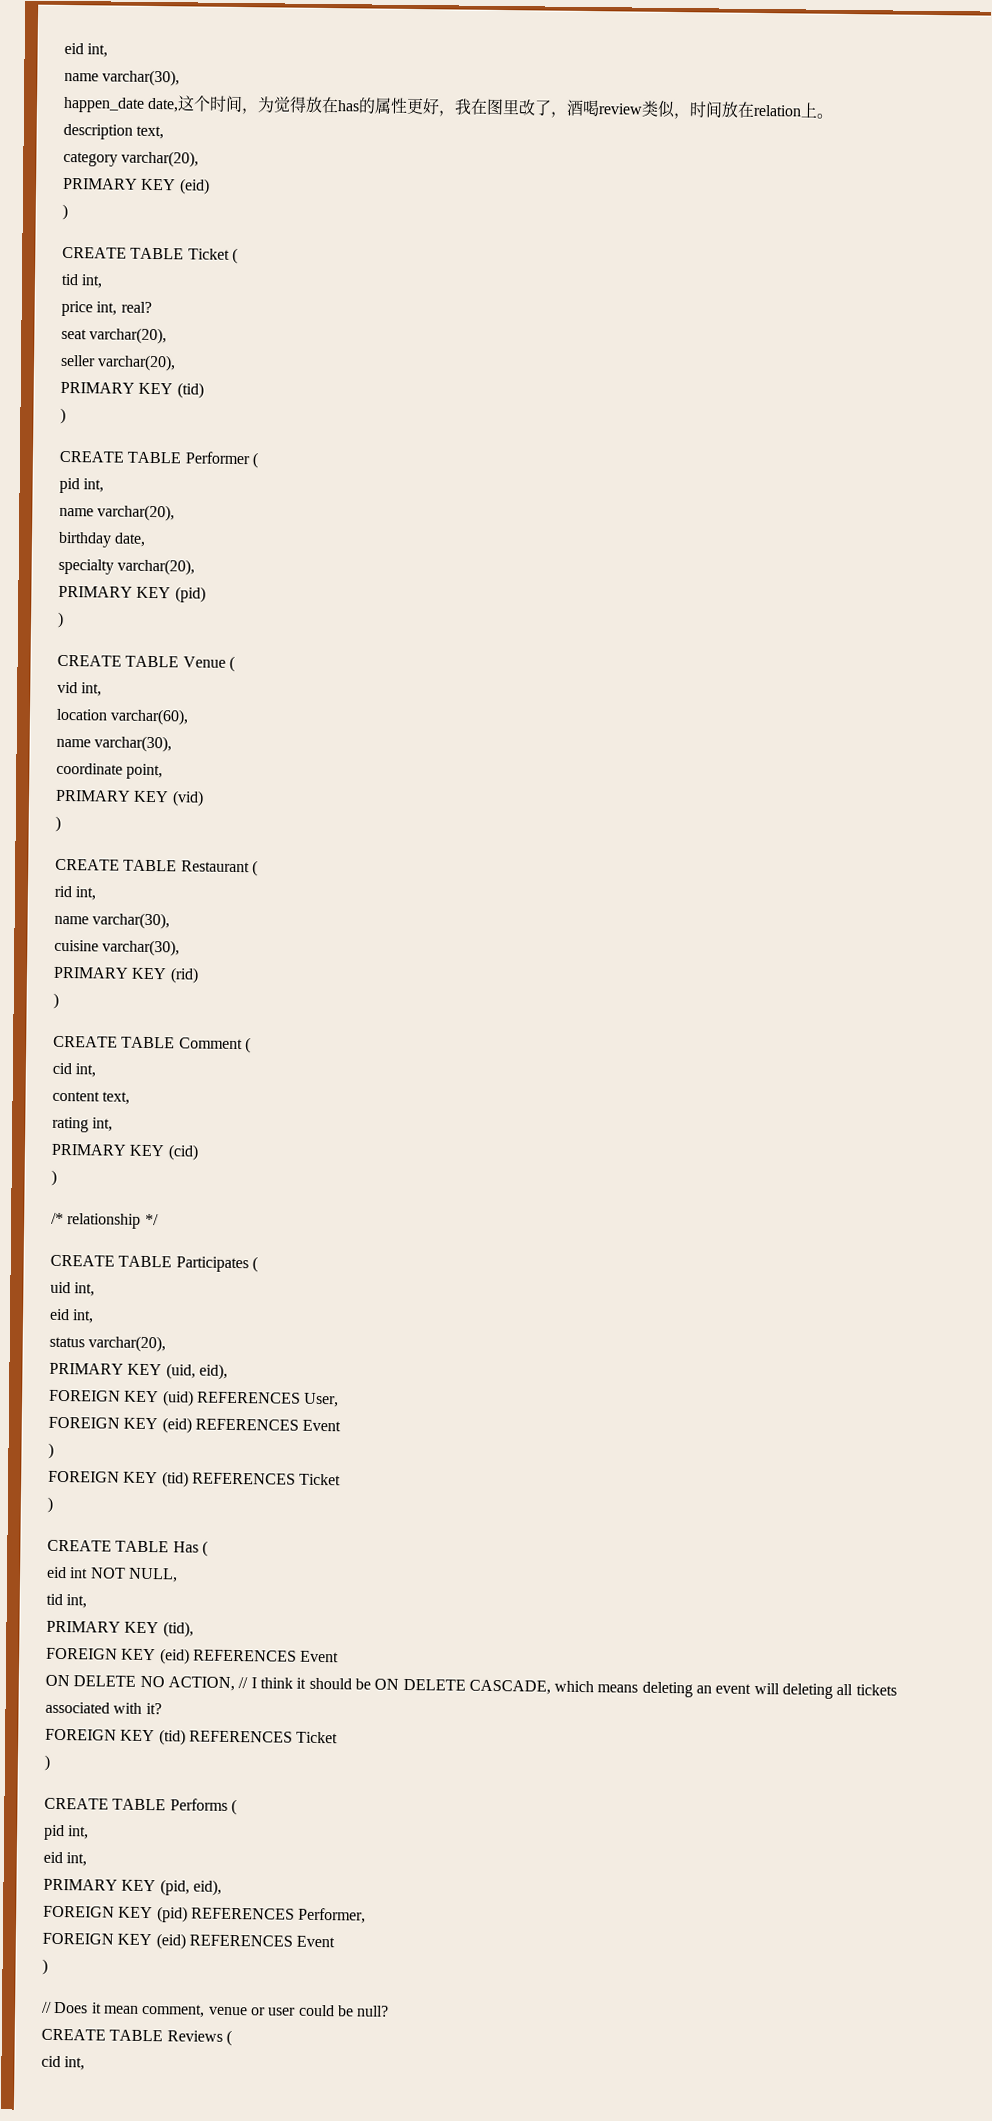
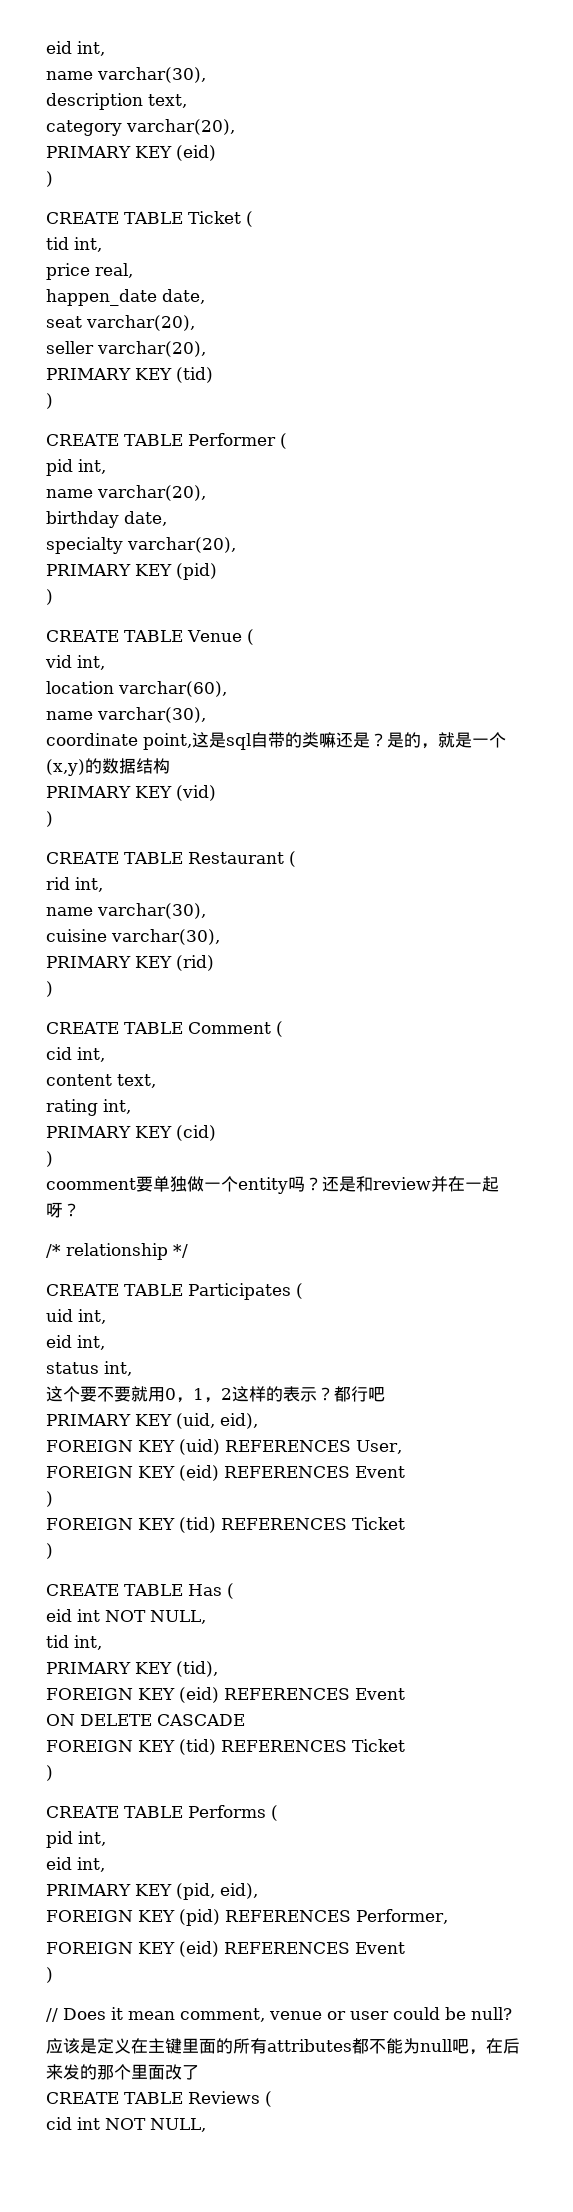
- happen_date date,这个时间，为觉得放在has的属性更好，我在图里改了，酒喝review类似，时间放在relation上。
- price int, real?
+ price real,
+ happen_date date,
- coordinate point,
+ coordinate point,这是sql自带的类嘛还是？是的，就是一个(x,y)的数据结构
+ coomment要单独做一个entity吗？还是和review并在一起呀？
- status varchar(20),
+ status int,
+ 这个要不要就用0，1，2这样的表示？都行吧
- ON DELETE NO ACTION, // I think it should be ON DELETE CASCADE, which means deleting an event will deleting all tickets associated with it?
+ ON DELETE CASCADE
+ 应该是定义在主键里面的所有attributes都不能为null吧，在后来发的那个里面改了
  CREATE TABLE Reviews (
- cid int,
+ cid int NOT NULL,

